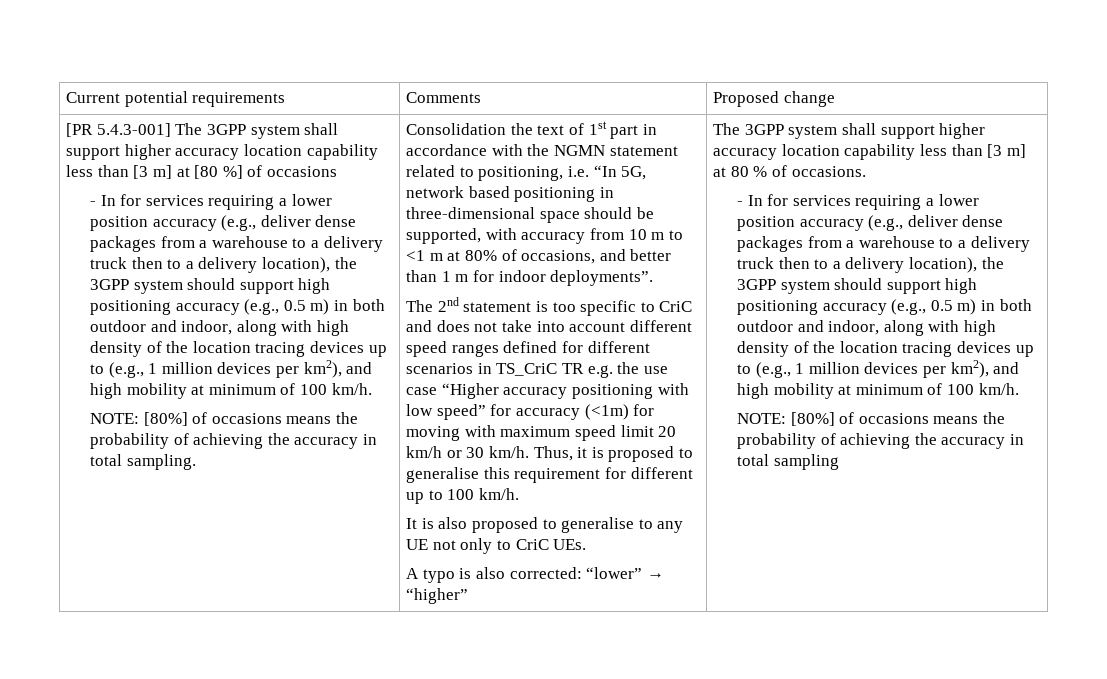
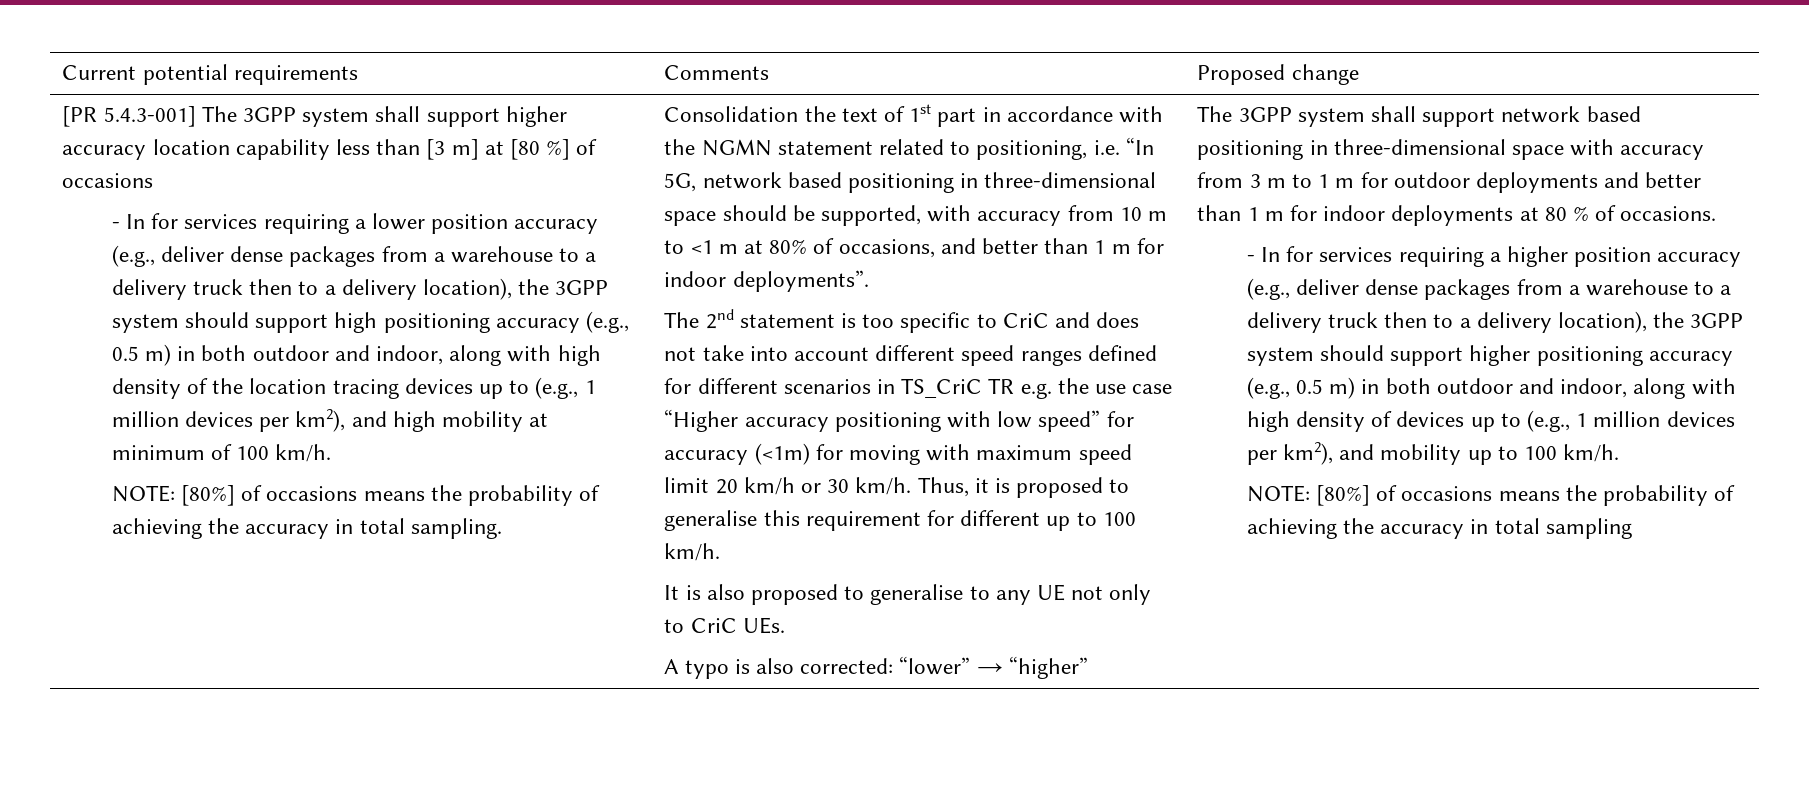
- The 3GPP system shall support higher accuracy location capability less than [3 m] at 80 % of occasions.
- - In for services requiring a lower position accuracy (e.g., deliver dense packages from a warehouse to a delivery truck then to a delivery location), the 3GPP system should support high positioning accuracy (e.g., 0.5 m) in both outdoor and indoor, along with high density of the location tracing devices up to (e.g., 1 million devices per km2), and high mobility at minimum of 100 km/h.
+ The 3GPP system shall support network based positioning in three-dimensional space with accuracy from 3 m to 1 m for outdoor deployments and better than 1 m for indoor deployments at 80 % of occasions.
+ - In for services requiring a higher position accuracy (e.g., deliver dense packages from a warehouse to a delivery truck then to a delivery location), the 3GPP system should support higher positioning accuracy (e.g., 0.5 m) in both outdoor and indoor, along with high density of devices up to (e.g., 1 million devices per km2), and mobility up to 100 km/h.

